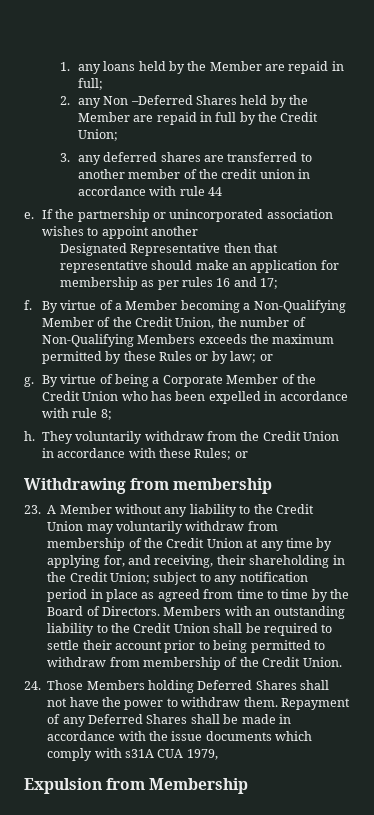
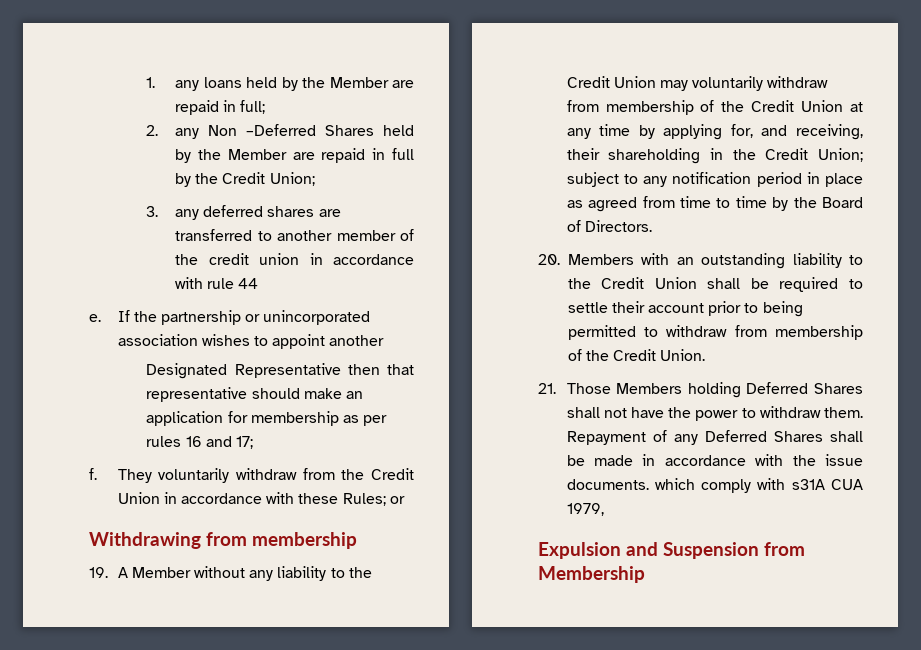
- By virtue of a Member becoming a Non-Qualifying Member of the Credit Union, the number of Non-Qualifying Members exceeds the maximum permitted by these Rules or by law; or
- g. By virtue of being a Corporate Member of the Credit Union who has been expelled in accordance with rule 8;
- h.
- 23. A Member without any liability to the Credit Union may voluntarily withdraw from membership of the Credit Union at any time by applying for, and receiving, their shareholding in the Credit Union;
+ 19. A Member without any liability to the Credit Union may voluntarily withdraw from membership of the Credit Union at any time by applying for, and receiving, their shareholding in the Credit Union;
- subject to any notification period in place as agreed from time to time by the Board of Directors. Members with an outstanding liability to the Credit Union shall be required to settle their account prior to being permitted to withdraw from membership of the Credit Union.
+ subject to any notification period in place as agreed from time to time by the Board of Directors.
+ 20. Members with an outstanding liability to the Credit Union shall be required to settle their account prior to being permitted to withdraw from membership of the Credit Union.
- 24. Those Members holding Deferred Shares shall not have the power to withdraw them.
+ 21. Those Members holding Deferred Shares shall not have the power to withdraw them.
- Repayment of any Deferred Shares shall be made in accordance with the issue documents which comply with s31A CUA 1979,
+ Repayment of any Deferred Shares shall be made in accordance with the issue documents. which comply with s31A CUA 1979,
- Expulsion from Membership
+ Expulsion and Suspension from Membership

